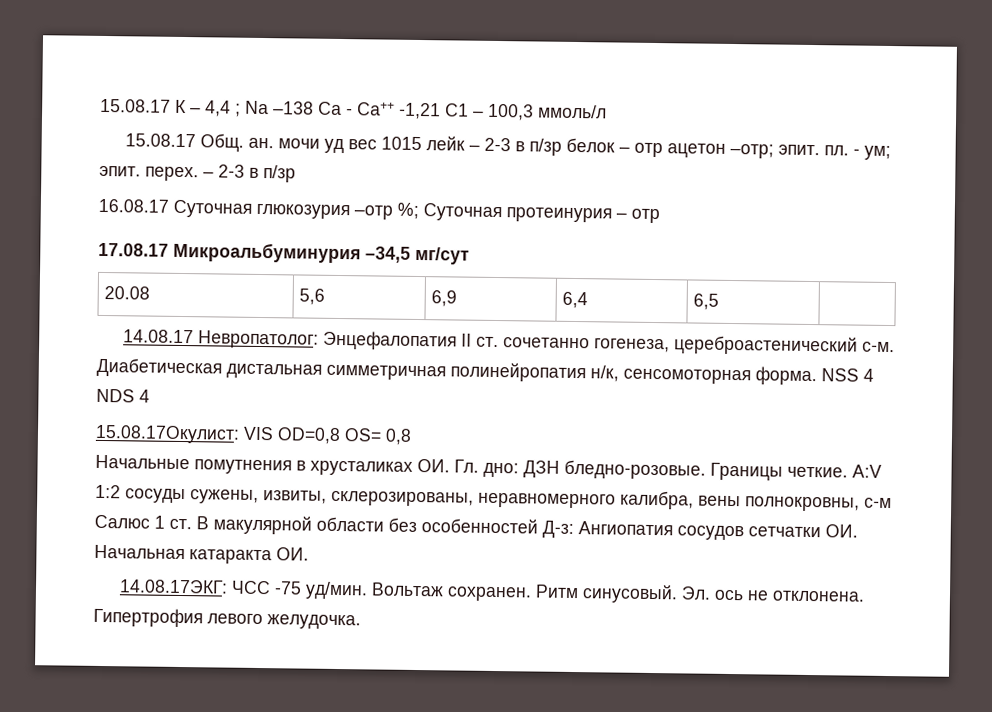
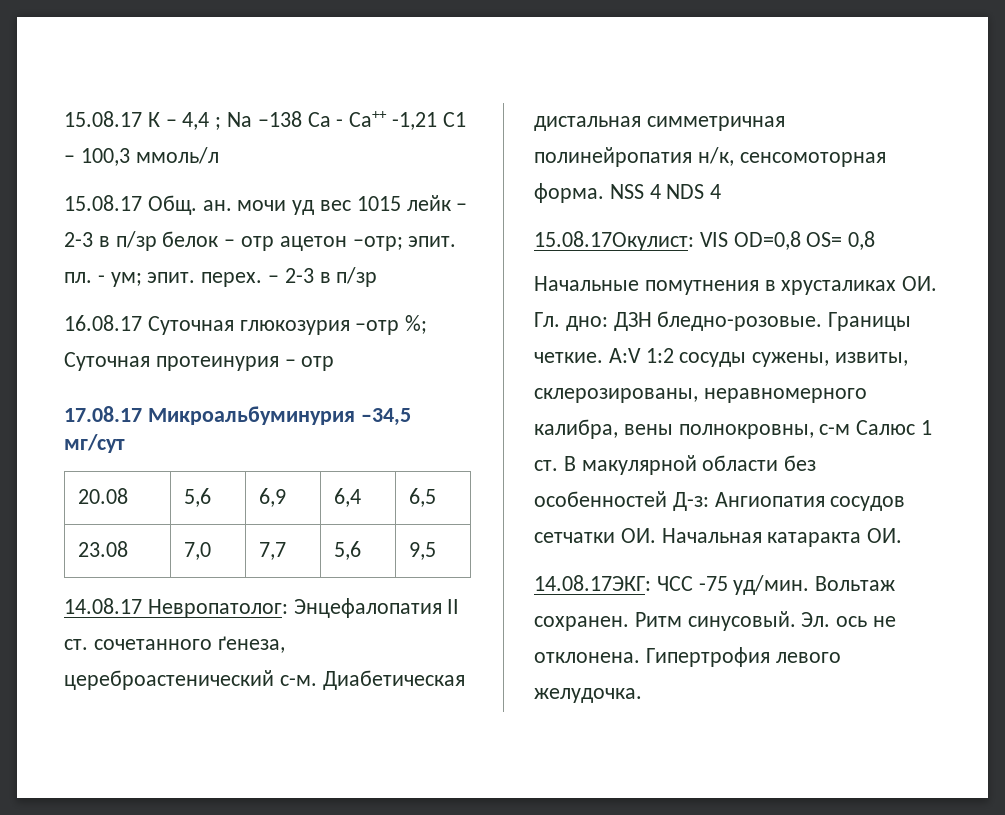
- 20.08 | 5,6 | 6,9 | 6,4 | 6,5 |
+ 20.08 | 5,6 | 6,9 | 6,4 | 6,5
+ 23.08 | 7,0 | 7,7 | 5,6 | 9,5
- 14.08.17 Невропатолог: Энцефалопатия II ст. сочетанно гогенеза, цереброастенический с-м.
+ 14.08.17 Невропатолог: Энцефалопатия II ст. сочетанного ґенеза, цереброастенический с-м.

